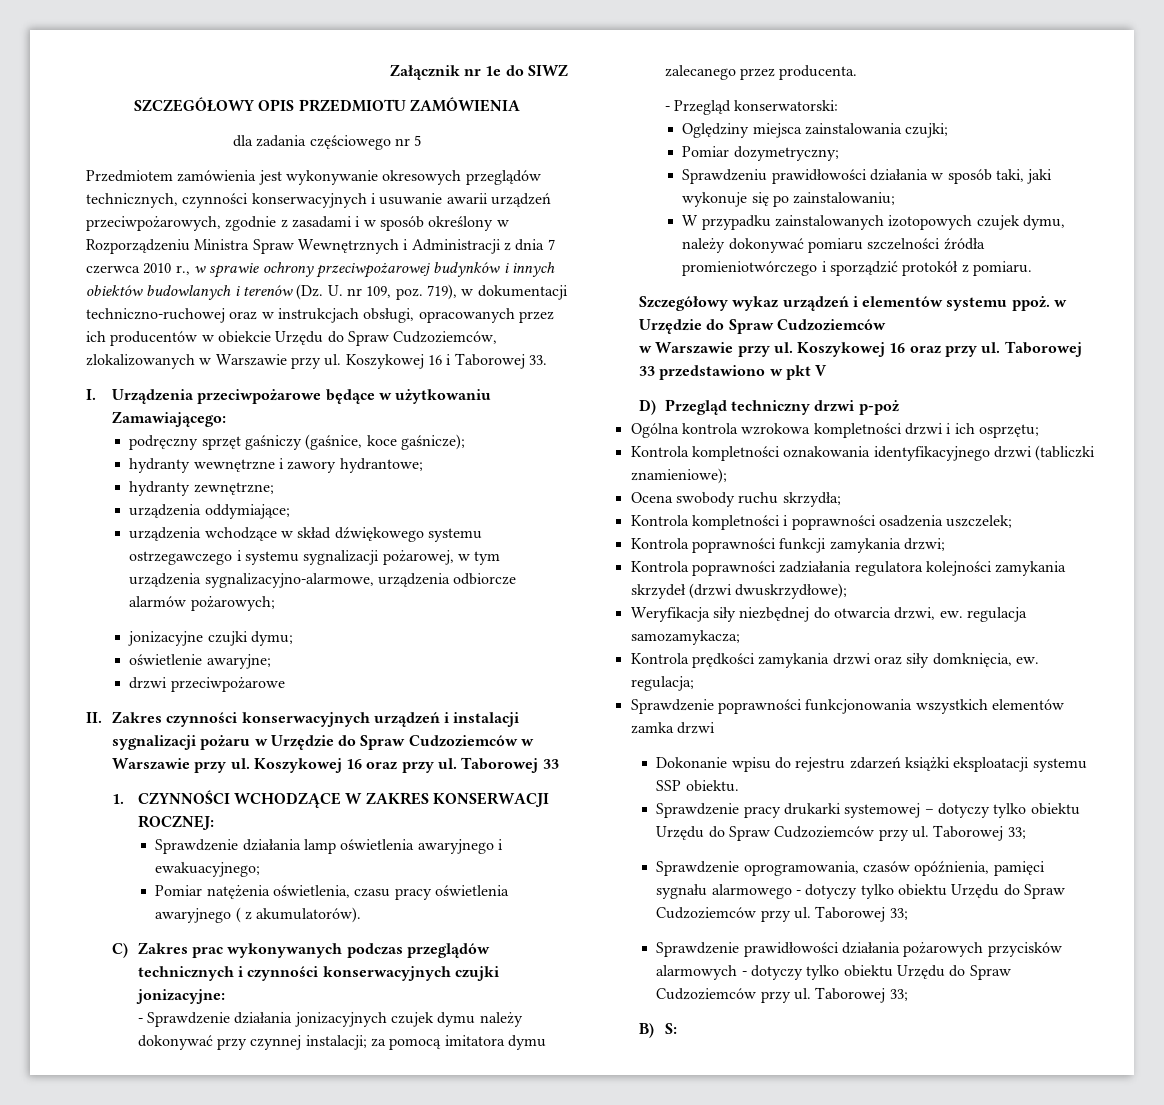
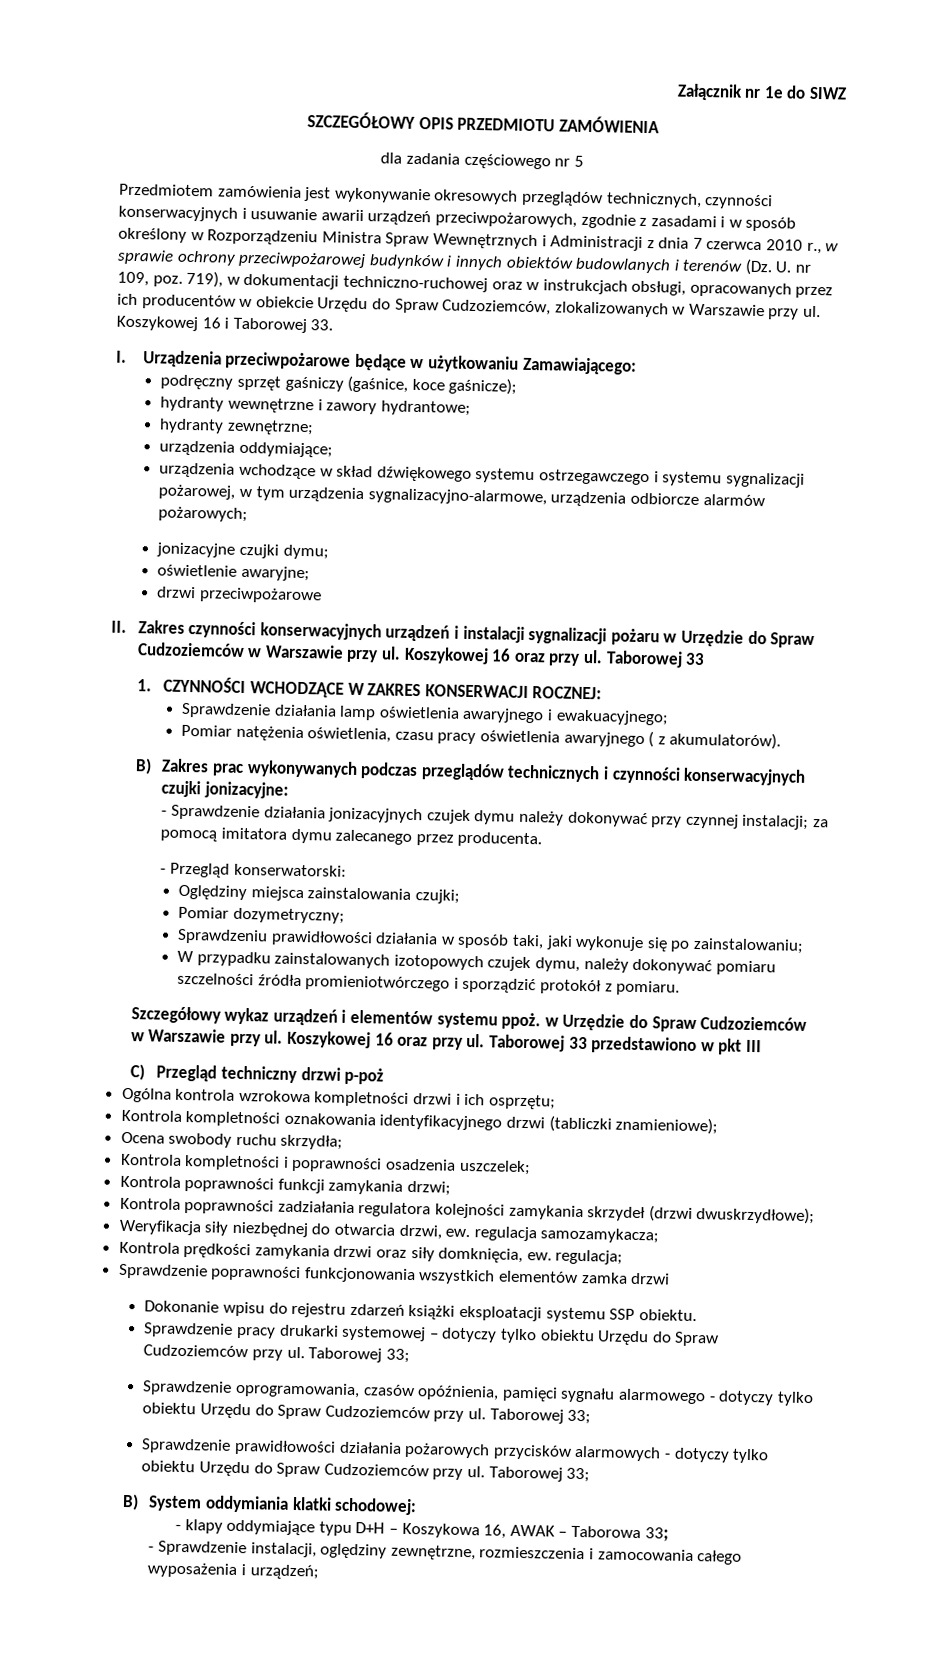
- C) Zakres prac wykonywanych podczas przeglądów technicznych i czynności konserwacyjnych czujki jonizacyjne:
+ B) Zakres prac wykonywanych podczas przeglądów technicznych i czynności konserwacyjnych czujki jonizacyjne:
- Taborowej 33 przedstawiono w pkt V
- D) Przegląd techniczny drzwi p-poż
+ Taborowej 33 przedstawiono w pkt III
+ C) Przegląd techniczny drzwi p-poż
- B) S:
+ B) System oddymiania klatki schodowej:
+ - klapy oddymiające typu D+H – Koszykowa 16, AWAK – Taborowa 33;
+ - Sprawdzenie instalacji, oględziny zewnętrzne, rozmieszczenia i zamocowania całego wyposażenia i urządzeń;

